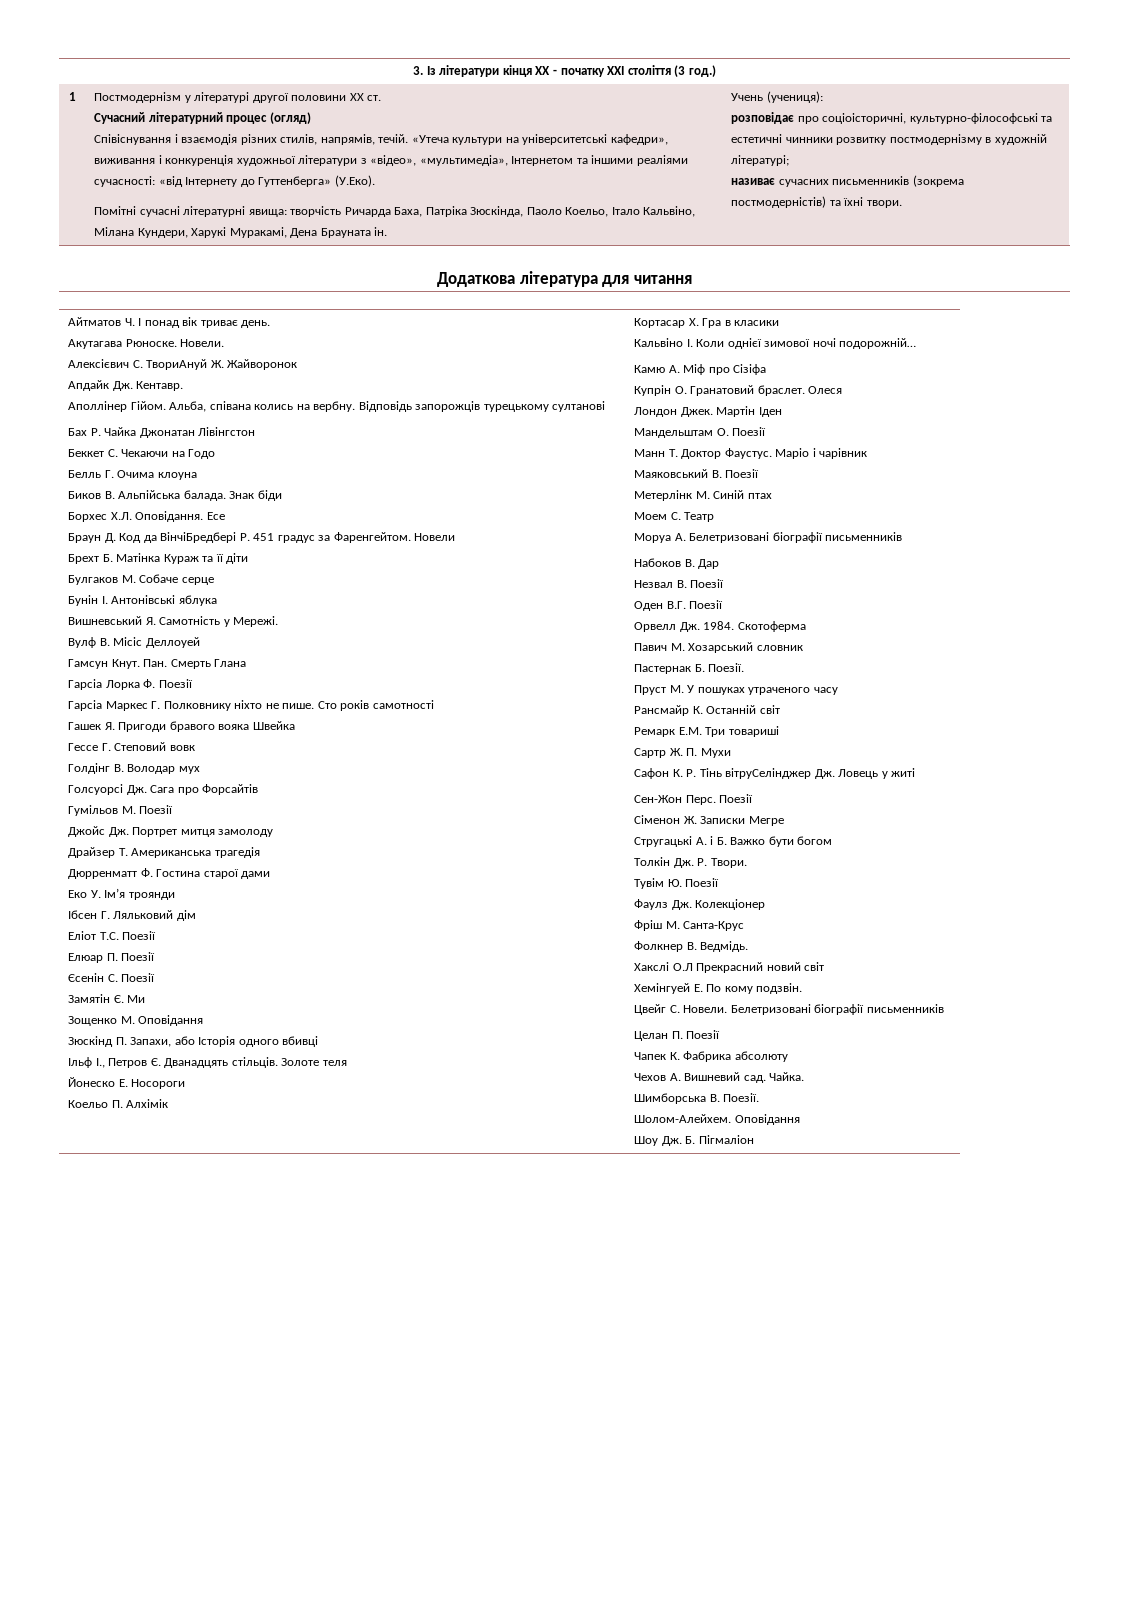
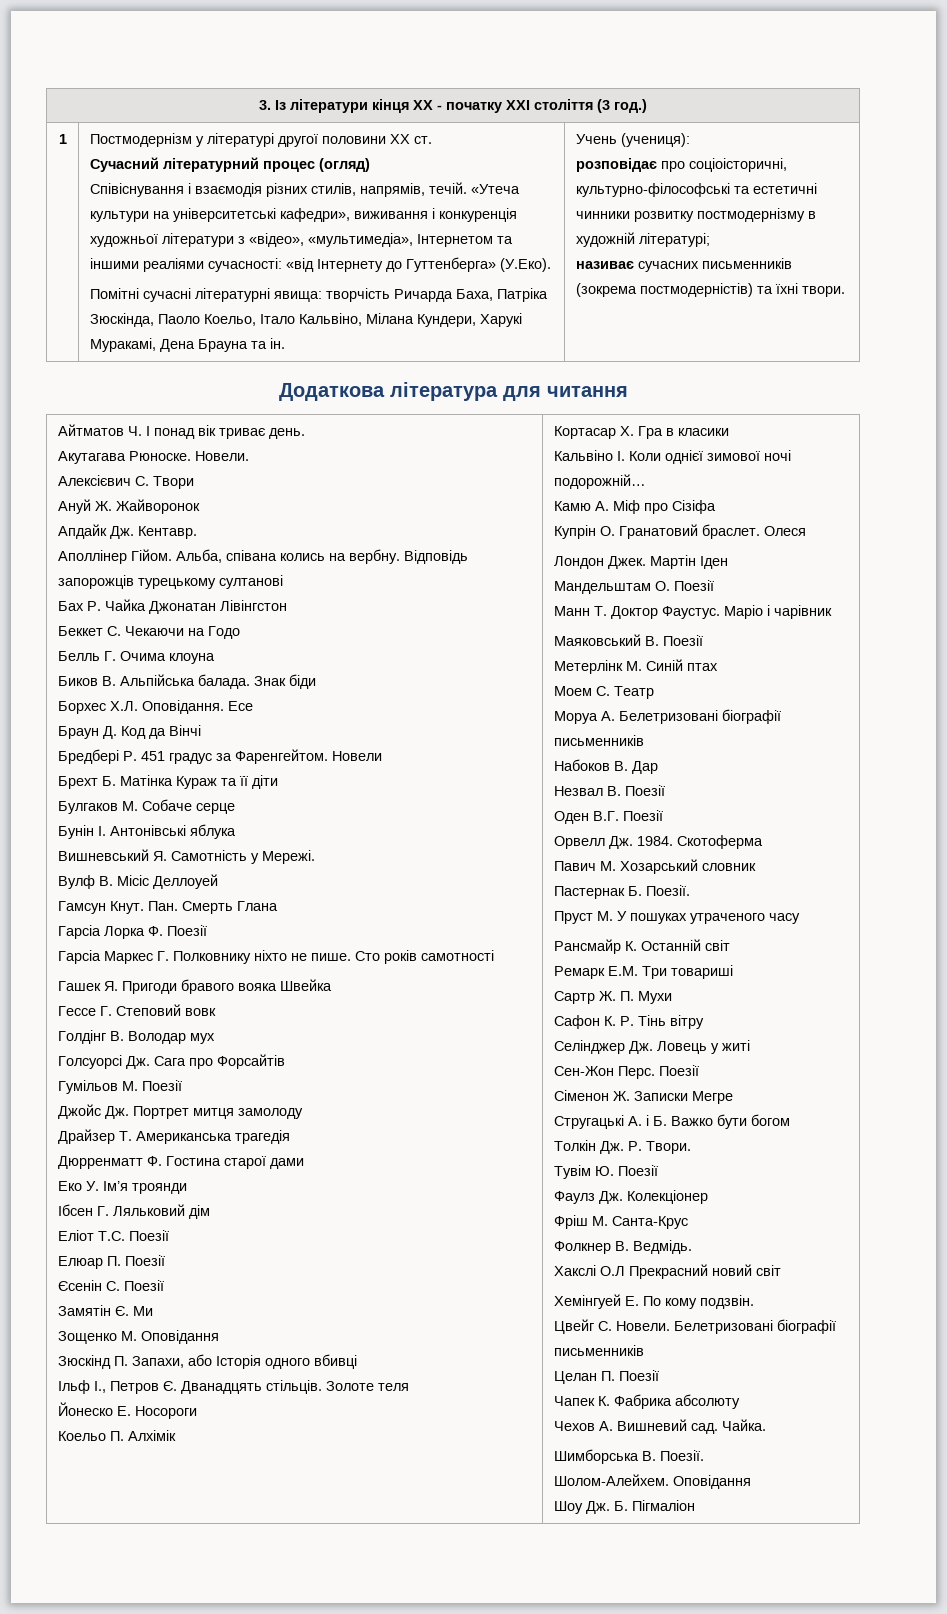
- Помітні сучасні літературні явища: творчість Ричарда Баха, Патріка Зюскінда, Паоло Коельо, Італо Кальвіно, Мілана Кундери, Харукі Муракамі, Дена Брауната ін.
+ Помітні сучасні літературні явища: творчість Ричарда Баха, Патріка Зюскінда, Паоло Коельо, Італо Кальвіно, Мілана Кундери, Харукі Муракамі, Дена Брауна та ін.
- Алексієвич С. ТвориАнуй Ж. Жайворонок
+ Алексієвич С. Твори
+ Ануй Ж. Жайворонок
- Браун Д. Код да ВінчіБредбері Р. 451 градус за Фаренгейтом.
+ Браун Д. Код да Вінчі
+ Бредбері Р. 451 градус за Фаренгейтом.
- Сафон К. Р. Тінь вітруСелінджер Дж. Ловець у житі
+ Сафон К. Р. Тінь вітру
+ Селінджер Дж. Ловець у житі

